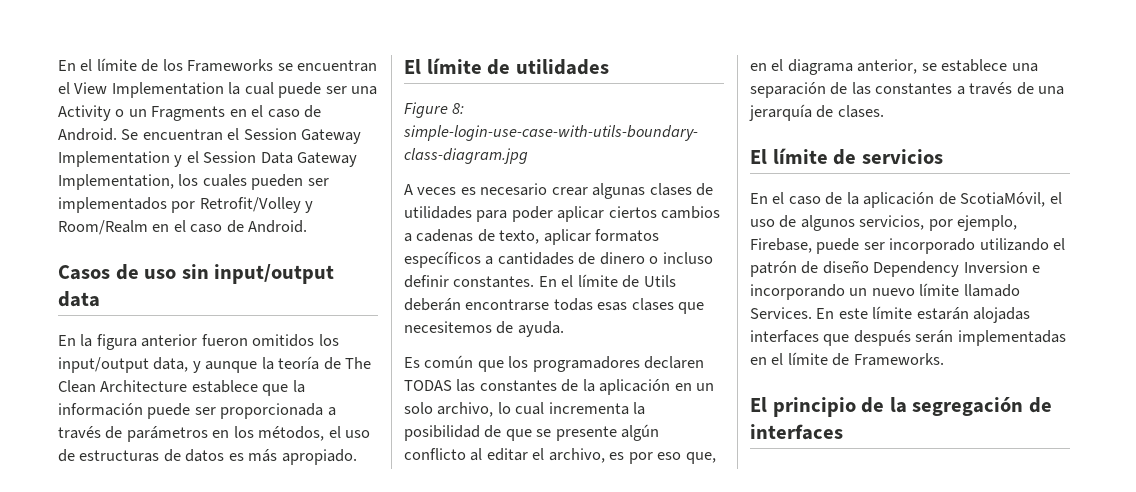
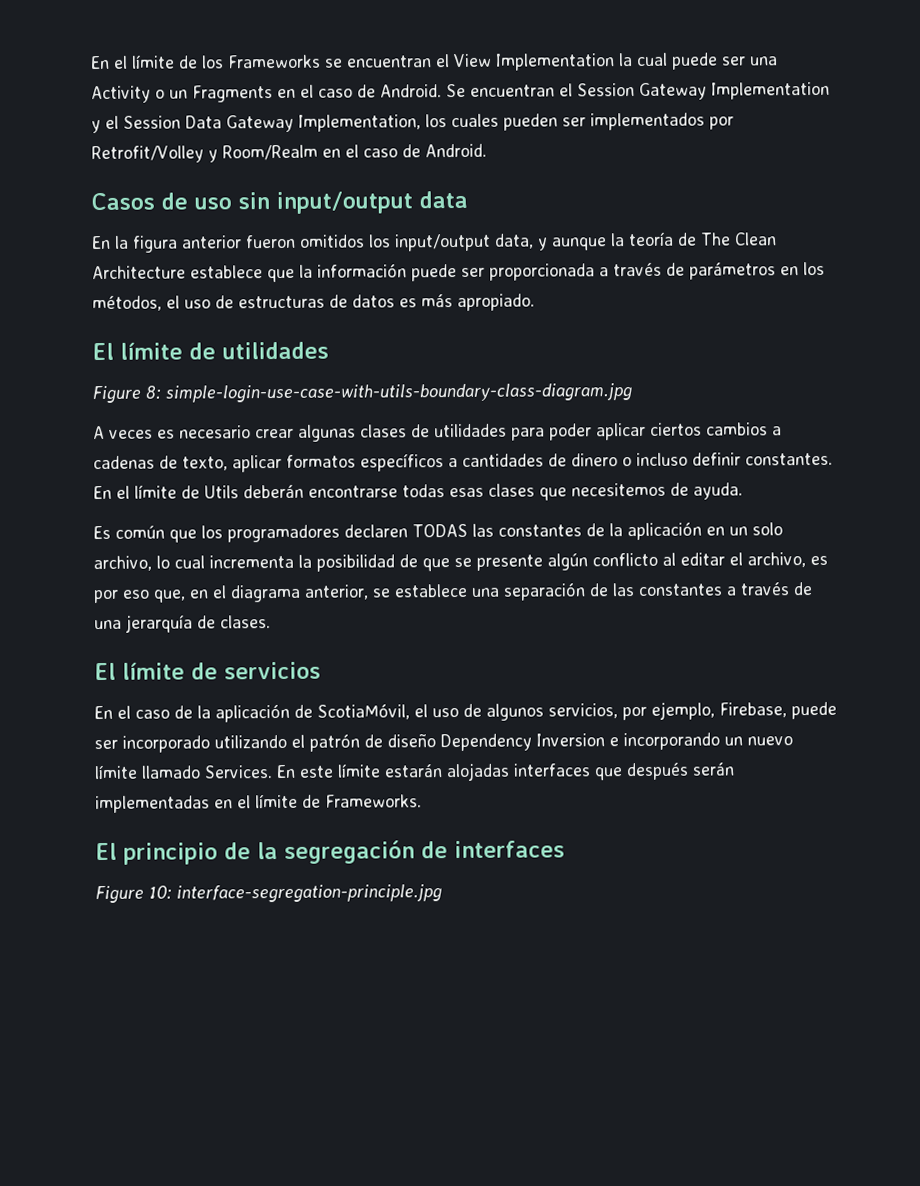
+ Figure 10: interface-segregation-principle.jpg

